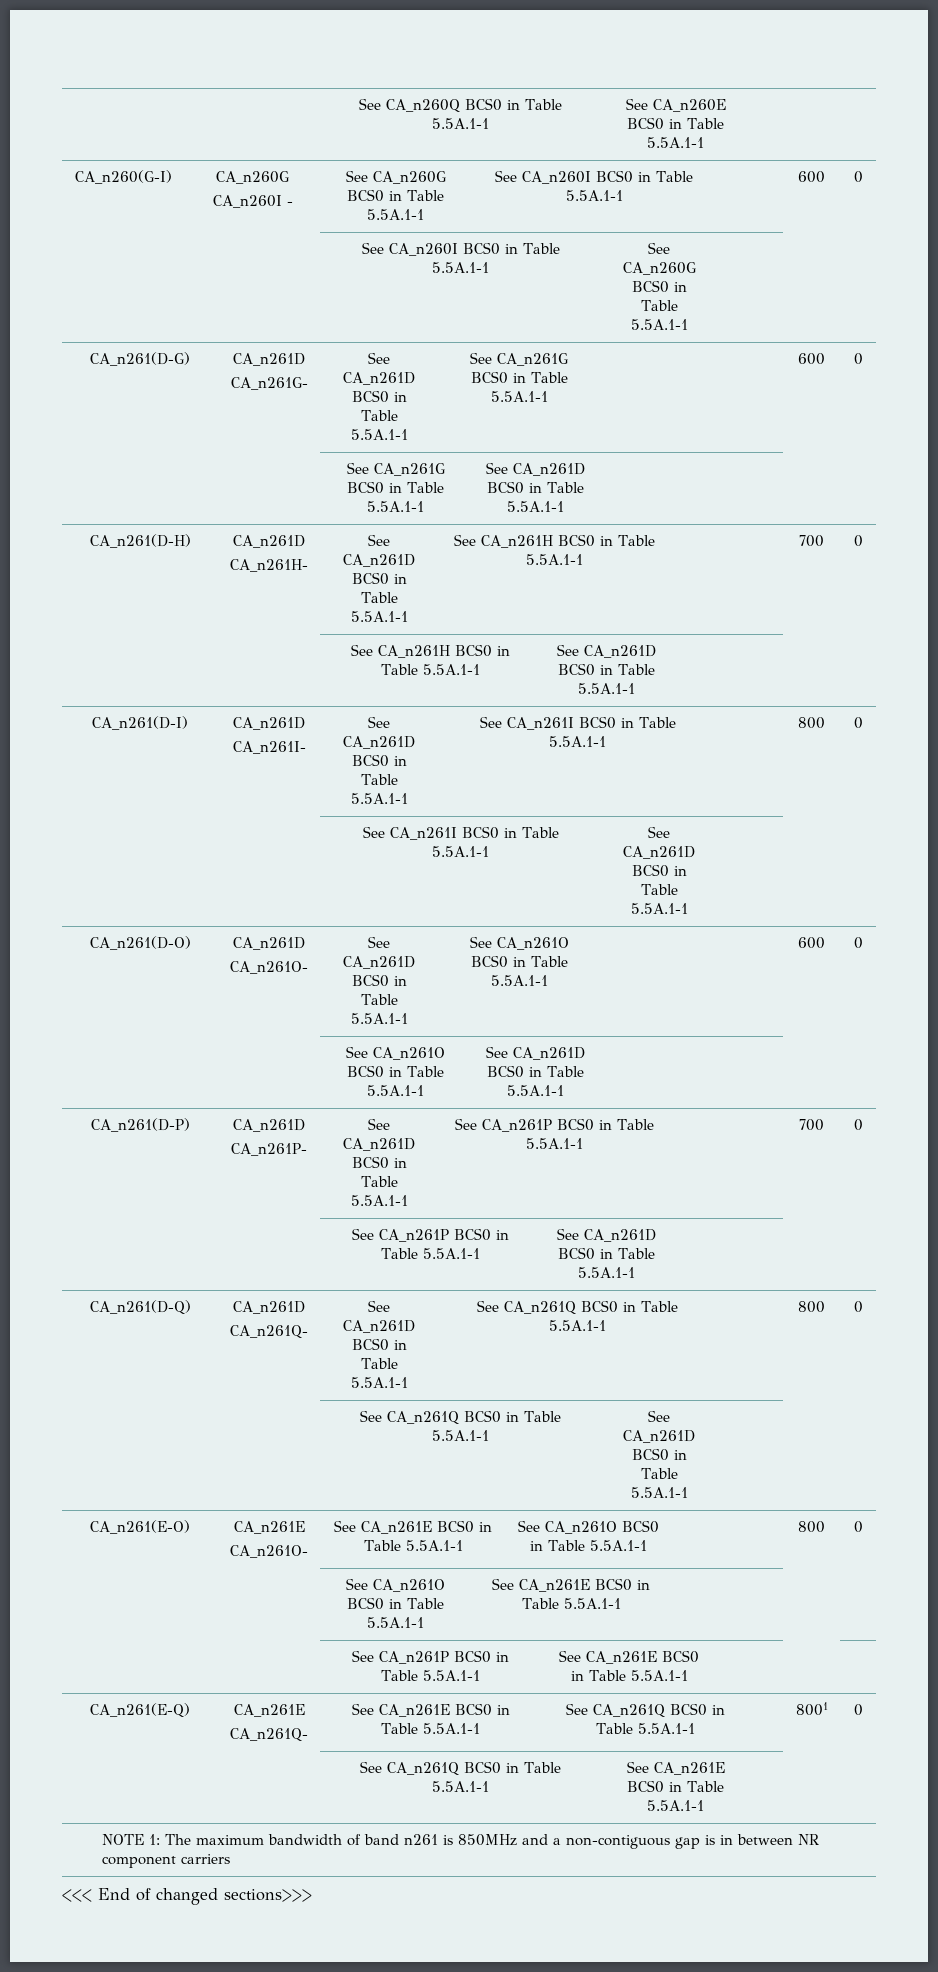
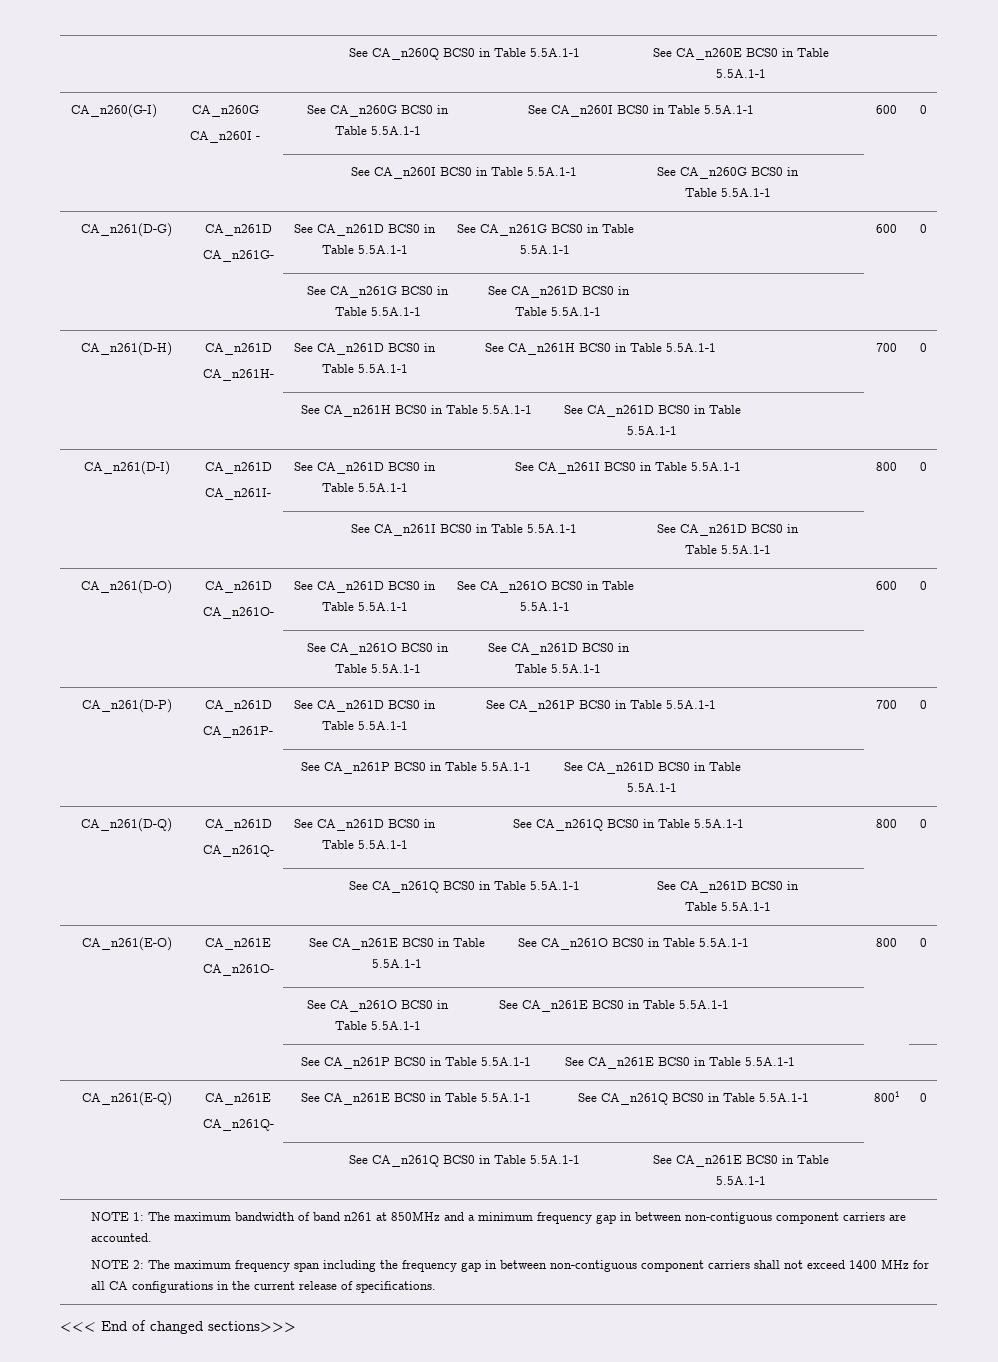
- NOTE 1: The maximum bandwidth of band n261 is 850MHz and a non-contiguous gap is in between NR component carriers
+ NOTE 1: The maximum bandwidth of band n261 at 850MHz and a minimum frequency gap in between non-contiguous component carriers are accounted.
+ NOTE 2: The maximum frequency span including the frequency gap in between non-contiguous component carriers shall not exceed 1400 MHz for all CA configurations in the current release of specifications.

